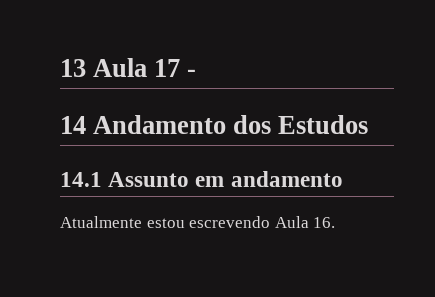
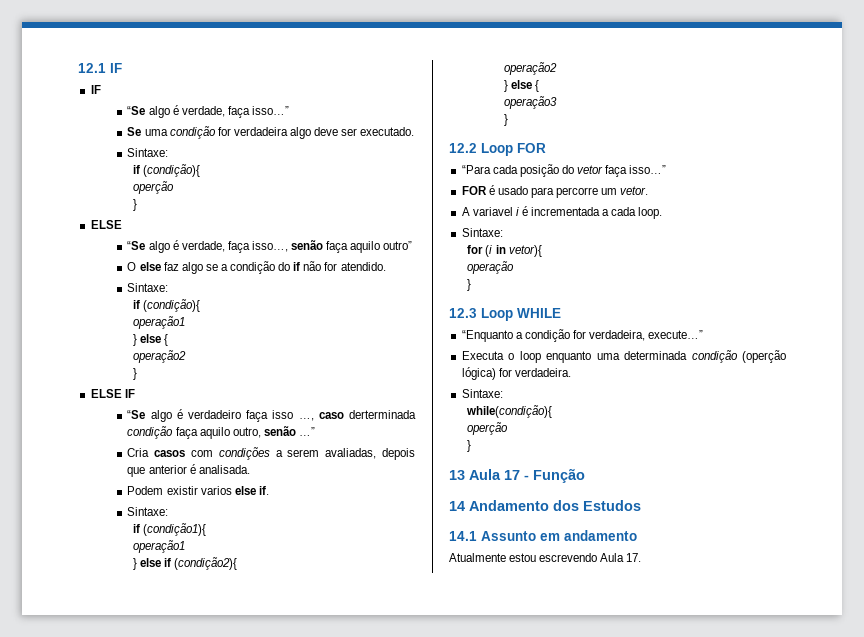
+ 12.1 IF
+ IF
+ “Se algo é verdade, faça isso…”
+ Se uma condição for verdadeira algo deve ser executado.
+ Sintaxe:
+ if (condição){
+ operção
+ }
+ ELSE
+ “Se algo é verdade, faça isso…, senão faça aquilo outro”
+ O else faz algo se a condição do if não for atendido.
+ Sintaxe:
+ if (condição){
+ operação1
+ } else {
+ operação2
+ }
+ ELSE IF
+ “Se algo é verdadeiro faça isso …, caso derterminada condição faça aquilo outro, senão …”
+ Cria casos com condições a serem avaliadas, depois que anterior é analisada.
+ Podem existir varios else if.
+ Sintaxe:
+ if (condição1){
+ operação1
+ } else if (condição2){
+ operação2
+ } else {
+ operação3
+ }
+ 12.2 Loop FOR
+ “Para cada posição do vetor faça isso…”
+ FOR é usado para percorre um vetor.
+ A variavel i é incrementada a cada loop.
+ Sintaxe:
+ for (i in vetor){
+ operação
+ }
+ 12.3 Loop WHILE
+ “Enquanto a condição for verdadeira, execute…”
+ Executa o loop enquanto uma determinada condição (operção lógica) for verdadeira.
+ Sintaxe:
+ while(condição){
+ operção
+ }
- 13 Aula 17 -
+ 13 Aula 17 - Função
- Atualmente estou escrevendo Aula 16.
+ Atualmente estou escrevendo Aula 17.

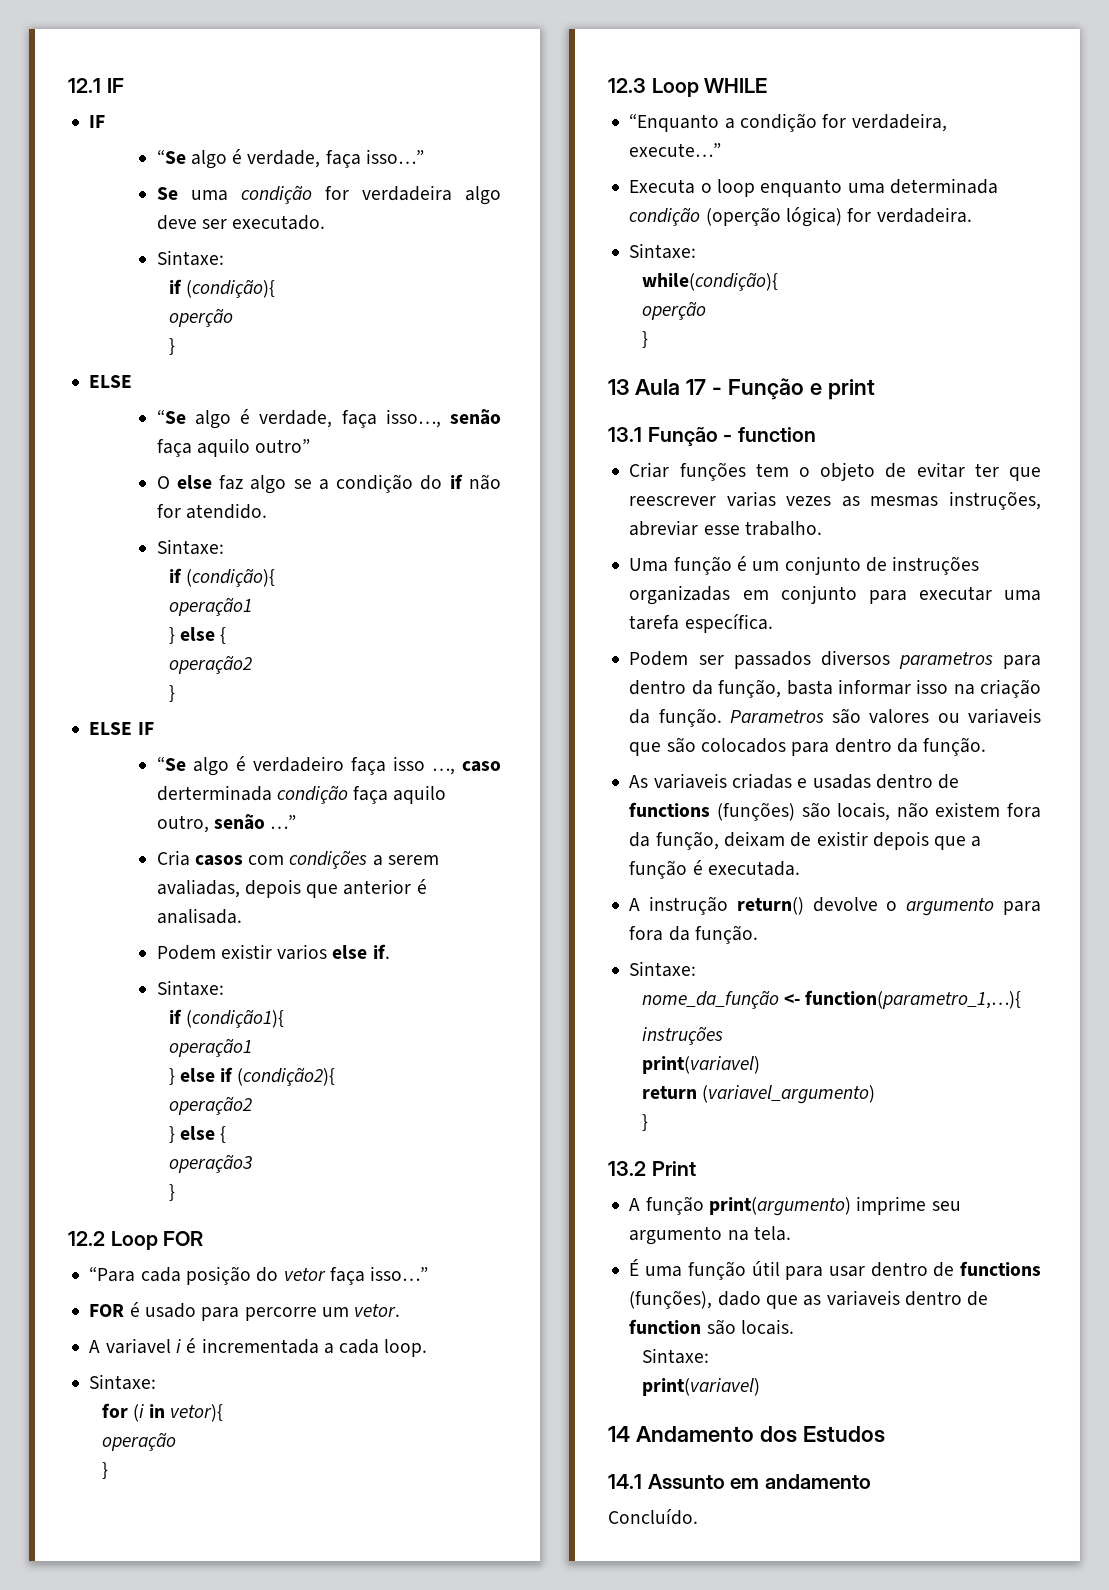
- 13 Aula 17 - Função
+ 13 Aula 17 - Função e print
+ 13.1 Função - function
+ Criar funções tem o objeto de evitar ter que reescrever varias vezes as mesmas instruções, abreviar esse trabalho.
+ Uma função é um conjunto de instruções organizadas em conjunto para executar uma tarefa específica.
+ Podem ser passados diversos parametros para dentro da função, basta informar isso na criação da função. Parametros são valores ou variaveis que são colocados para dentro da função.
+ As variaveis criadas e usadas dentro de functions (funções) são locais, não existem fora da função, deixam de existir depois que a função é executada.
+ A instrução return() devolve o argumento para fora da função.
+ Sintaxe:
+ nome_da_função <- function(parametro_1,…){
+ instruções
+ print(variavel)
+ return (variavel_argumento)
+ }
+ 13.2 Print
+ A função print(argumento) imprime seu argumento na tela.
+ É uma função útil para usar dentro de functions (funções), dado que as variaveis dentro de function são locais.
+ Sintaxe:
+ print(variavel)
- Atualmente estou escrevendo Aula 17.
+ Concluído.

